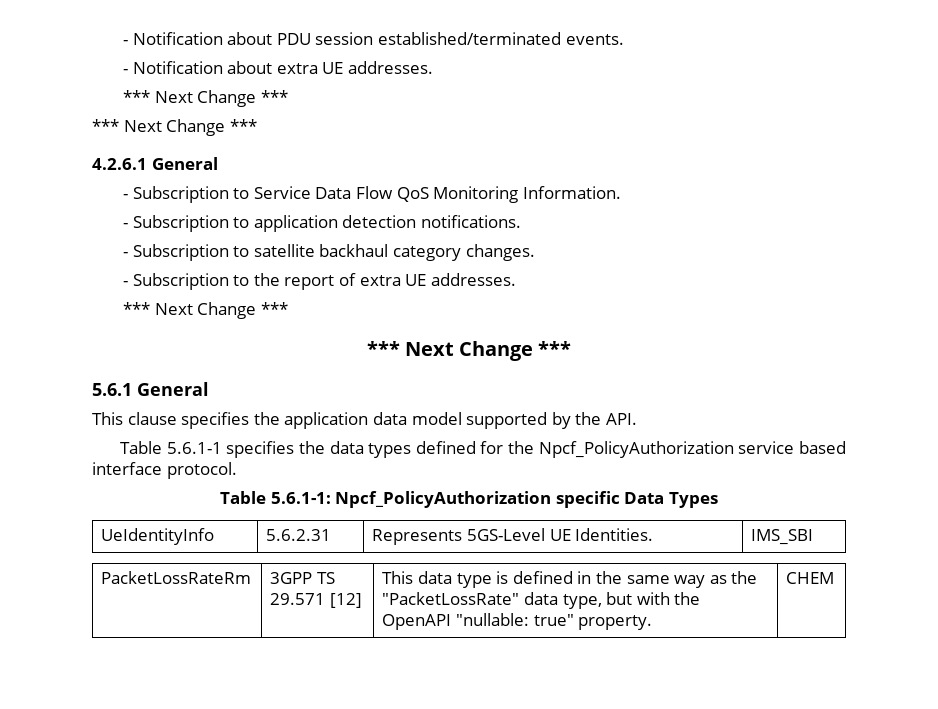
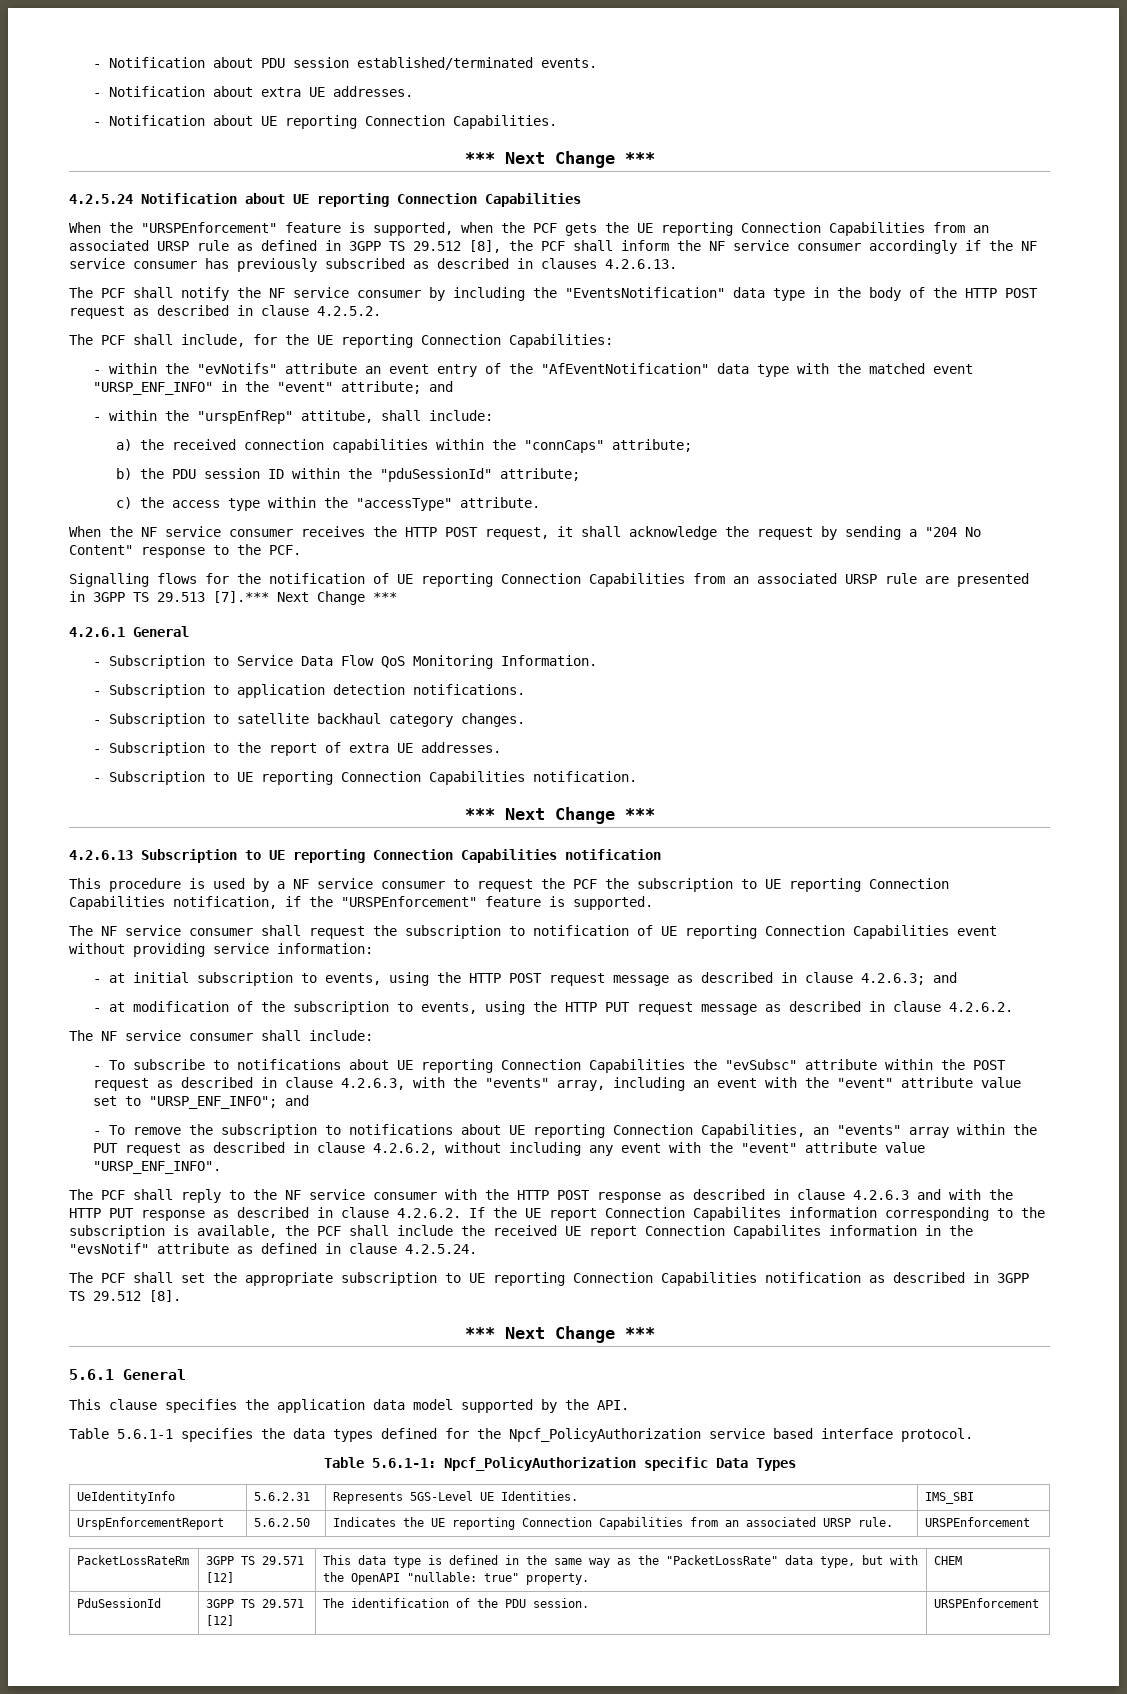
  - Notification about extra UE addresses.
+ - Notification about UE reporting Connection Capabilities.
  *** Next Change ***
- *** Next Change ***
+ 4.2.5.24 Notification about UE reporting Connection Capabilities
+ When the "URSPEnforcement" feature is supported, when the PCF gets the UE reporting Connection Capabilities from an associated URSP rule as defined in 3GPP TS 29.512 [8], the PCF shall inform the NF service consumer accordingly if the NF service consumer has previously subscribed as described in clauses 4.2.6.13.
+ The PCF shall notify the NF service consumer by including the "EventsNotification" data type in the body of the HTTP POST request as described in clause 4.2.5.2.
+ The PCF shall include, for the UE reporting Connection Capabilities:
+ - within the "evNotifs" attribute an event entry of the "AfEventNotification" data type with the matched event "URSP_ENF_INFO" in the "event" attribute; and
+ - within the "urspEnfRep" attitube, shall include:
+ a) the received connection capabilities within the "connCaps" attribute;
+ b) the PDU session ID within the "pduSessionId" attribute;
+ c) the access type within the "accessType" attribute.
+ When the NF service consumer receives the HTTP POST request, it shall acknowledge the request by sending a "204 No Content" response to the PCF.
+ Signalling flows for the notification of UE reporting Connection Capabilities from an associated URSP rule are presented in 3GPP TS 29.513 [7].*** Next Change ***
  - Subscription to the report of extra UE addresses.
+ - Subscription to UE reporting Connection Capabilities notification.
  *** Next Change ***
+ 4.2.6.13 Subscription to UE reporting Connection Capabilities notification
+ This procedure is used by a NF service consumer to request the PCF the subscription to UE reporting Connection Capabilities notification, if the "URSPEnforcement" feature is supported.
+ The NF service consumer shall request the subscription to notification of UE reporting Connection Capabilities event without providing service information:
+ - at initial subscription to events, using the HTTP POST request message as described in clause 4.2.6.3; and
+ - at modification of the subscription to events, using the HTTP PUT request message as described in clause 4.2.6.2.
+ The NF service consumer shall include:
+ - To subscribe to notifications about UE reporting Connection Capabilities the "evSubsc" attribute within the POST request as described in clause 4.2.6.3, with the "events" array, including an event with the "event" attribute value set to "URSP_ENF_INFO"; and
+ - To remove the subscription to notifications about UE reporting Connection Capabilities, an "events" array within the PUT request as described in clause 4.2.6.2, without including any event with the "event" attribute value "URSP_ENF_INFO".
+ The PCF shall reply to the NF service consumer with the HTTP POST response as described in clause 4.2.6.3 and with the HTTP PUT response as described in clause 4.2.6.2. If the UE report Connection Capabilites information corresponding to the subscription is available, the PCF shall include the received UE report Connection Capabilites information in the "evsNotif" attribute as defined in clause 4.2.5.24.
+ The PCF shall set the appropriate subscription to UE reporting Connection Capabilities notification as described in 3GPP TS 29.512 [8].
+ UrspEnforcementReport | 5.6.2.50 | Indicates the UE reporting Connection Capabilities from an associated URSP rule. | URSPEnforcement
+ PduSessionId | 3GPP TS 29.571 [12] | The identification of the PDU session. | URSPEnforcement

